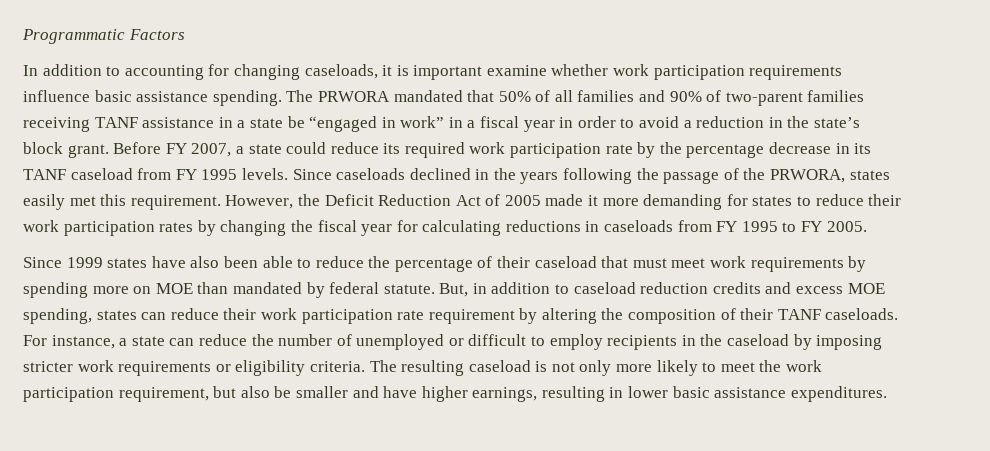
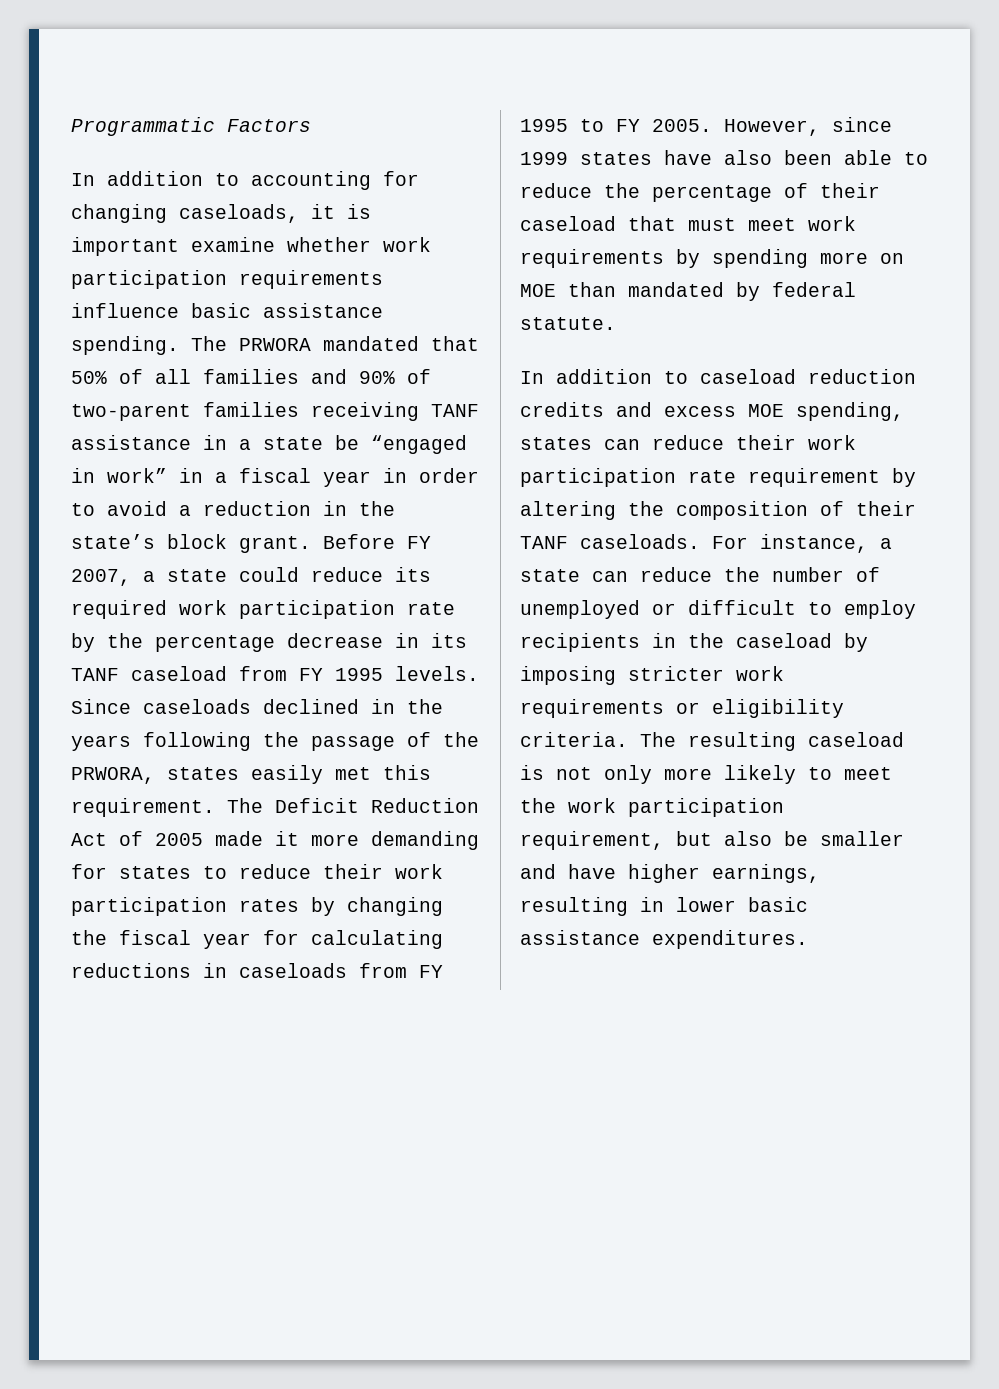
- However, the Deficit Reduction Act of 2005 made it more demanding for states to reduce their work participation rates by changing the fiscal year for calculating reductions in caseloads from FY 1995 to FY 2005.
- Since 1999 states have also been able to reduce the percentage of their caseload that must meet work requirements by spending more on MOE than mandated by federal statute. But, in addition to caseload reduction credits and excess MOE spending, states can reduce their work participation rate requirement by altering the composition of their TANF caseloads.
+ The Deficit Reduction Act of 2005 made it more demanding for states to reduce their work participation rates by changing the fiscal year for calculating reductions in caseloads from FY 1995 to FY 2005. However, since 1999 states have also been able to reduce the percentage of their caseload that must meet work requirements by spending more on MOE than mandated by federal statute.
+ In addition to caseload reduction credits and excess MOE spending, states can reduce their work participation rate requirement by altering the composition of their TANF caseloads.

